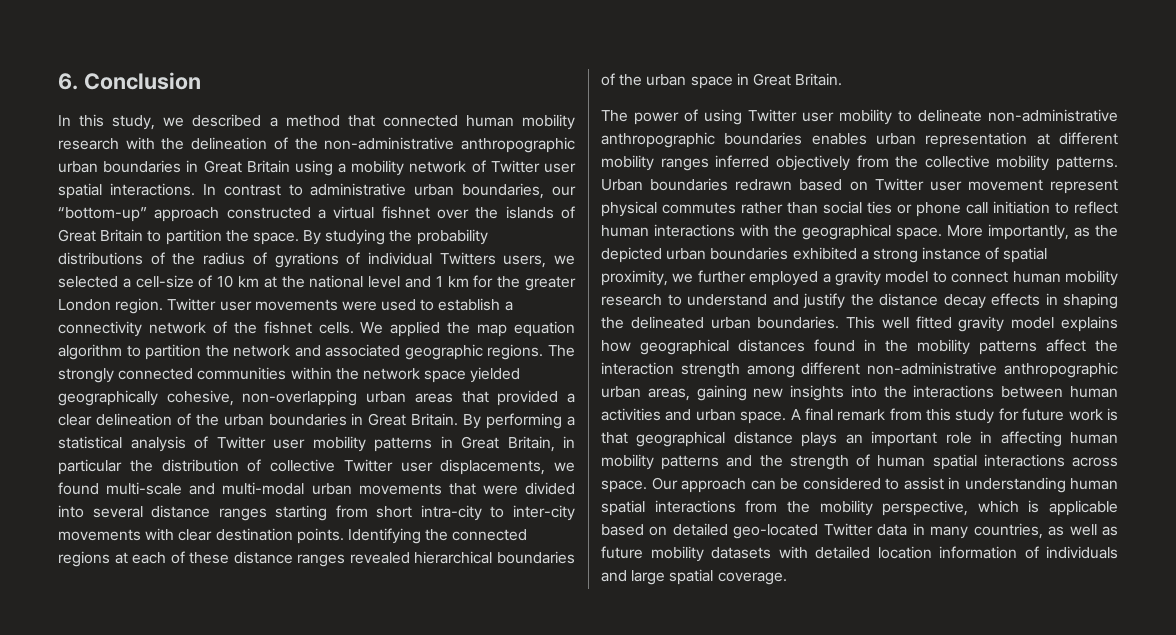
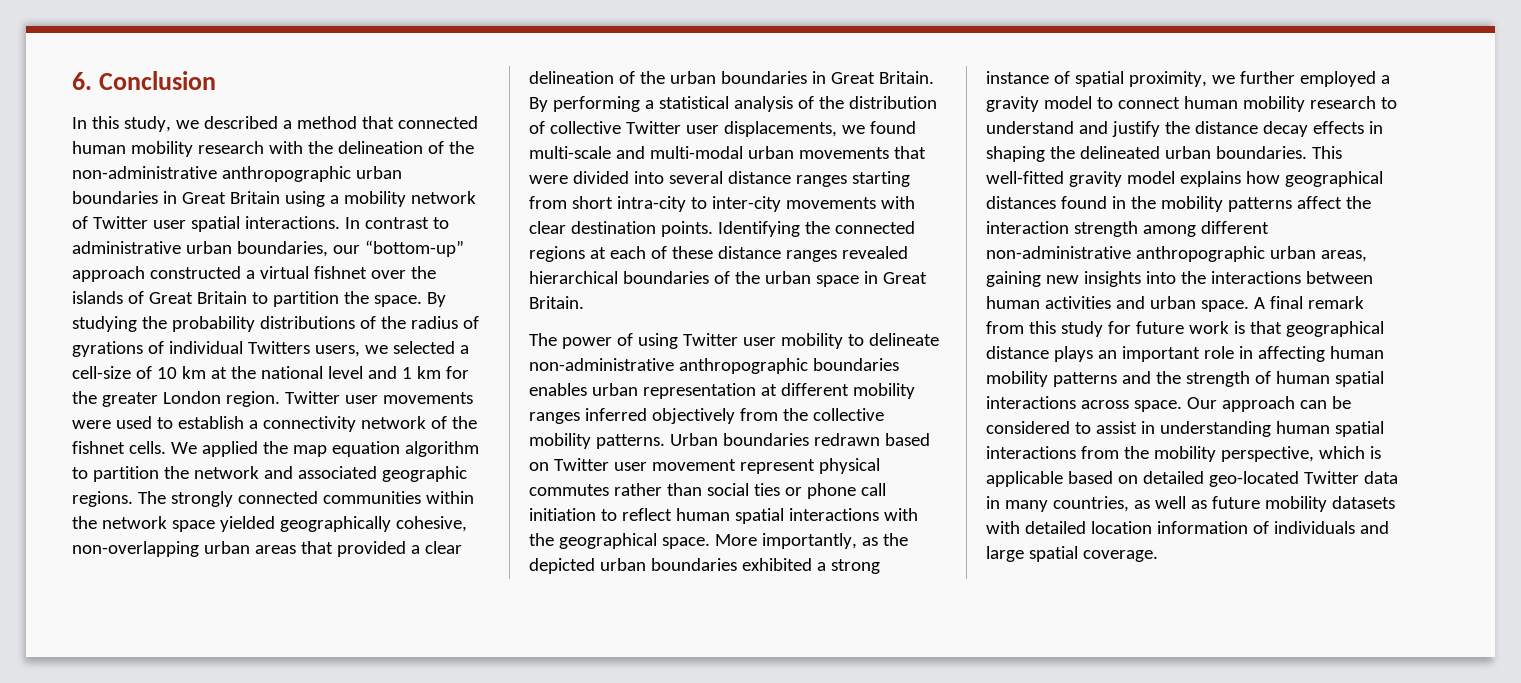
- By performing a statistical analysis of Twitter user mobility patterns in Great Britain, in particular the distribution of collective Twitter user displacements, we found multi-scale and multi-modal urban movements that were divided into several distance ranges starting from short intra-city to inter-city movements with clear destination points.
+ By performing a statistical analysis of the distribution of collective Twitter user displacements, we found multi-scale and multi-modal urban movements that were divided into several distance ranges starting from short intra-city to inter-city movements with clear destination points.
- Urban boundaries redrawn based on Twitter user movement represent physical commutes rather than social ties or phone call initiation to reflect human interactions with the geographical space.
+ Urban boundaries redrawn based on Twitter user movement represent physical commutes rather than social ties or phone call initiation to reflect human spatial interactions with the geographical space.
- This well fitted gravity model explains how geographical distances found in the mobility patterns affect the interaction strength among different non-administrative anthropographic urban areas, gaining new insights into the interactions between human activities and urban space.
+ This well-fitted gravity model explains how geographical distances found in the mobility patterns affect the interaction strength among different non-administrative anthropographic urban areas, gaining new insights into the interactions between human activities and urban space.

